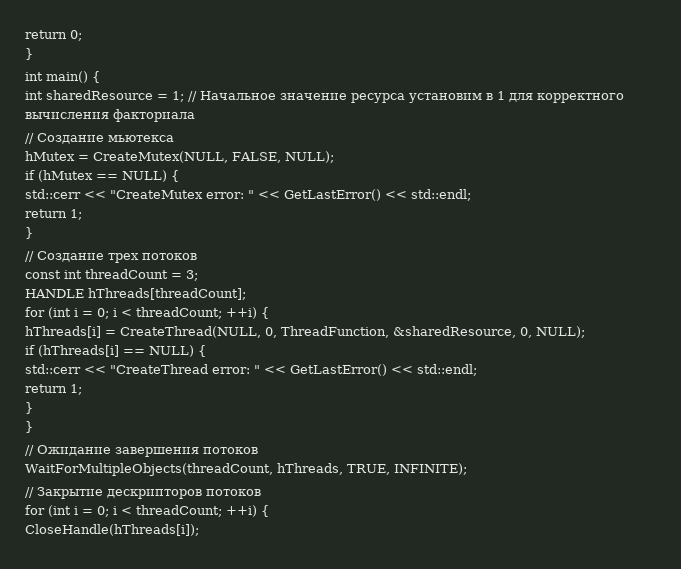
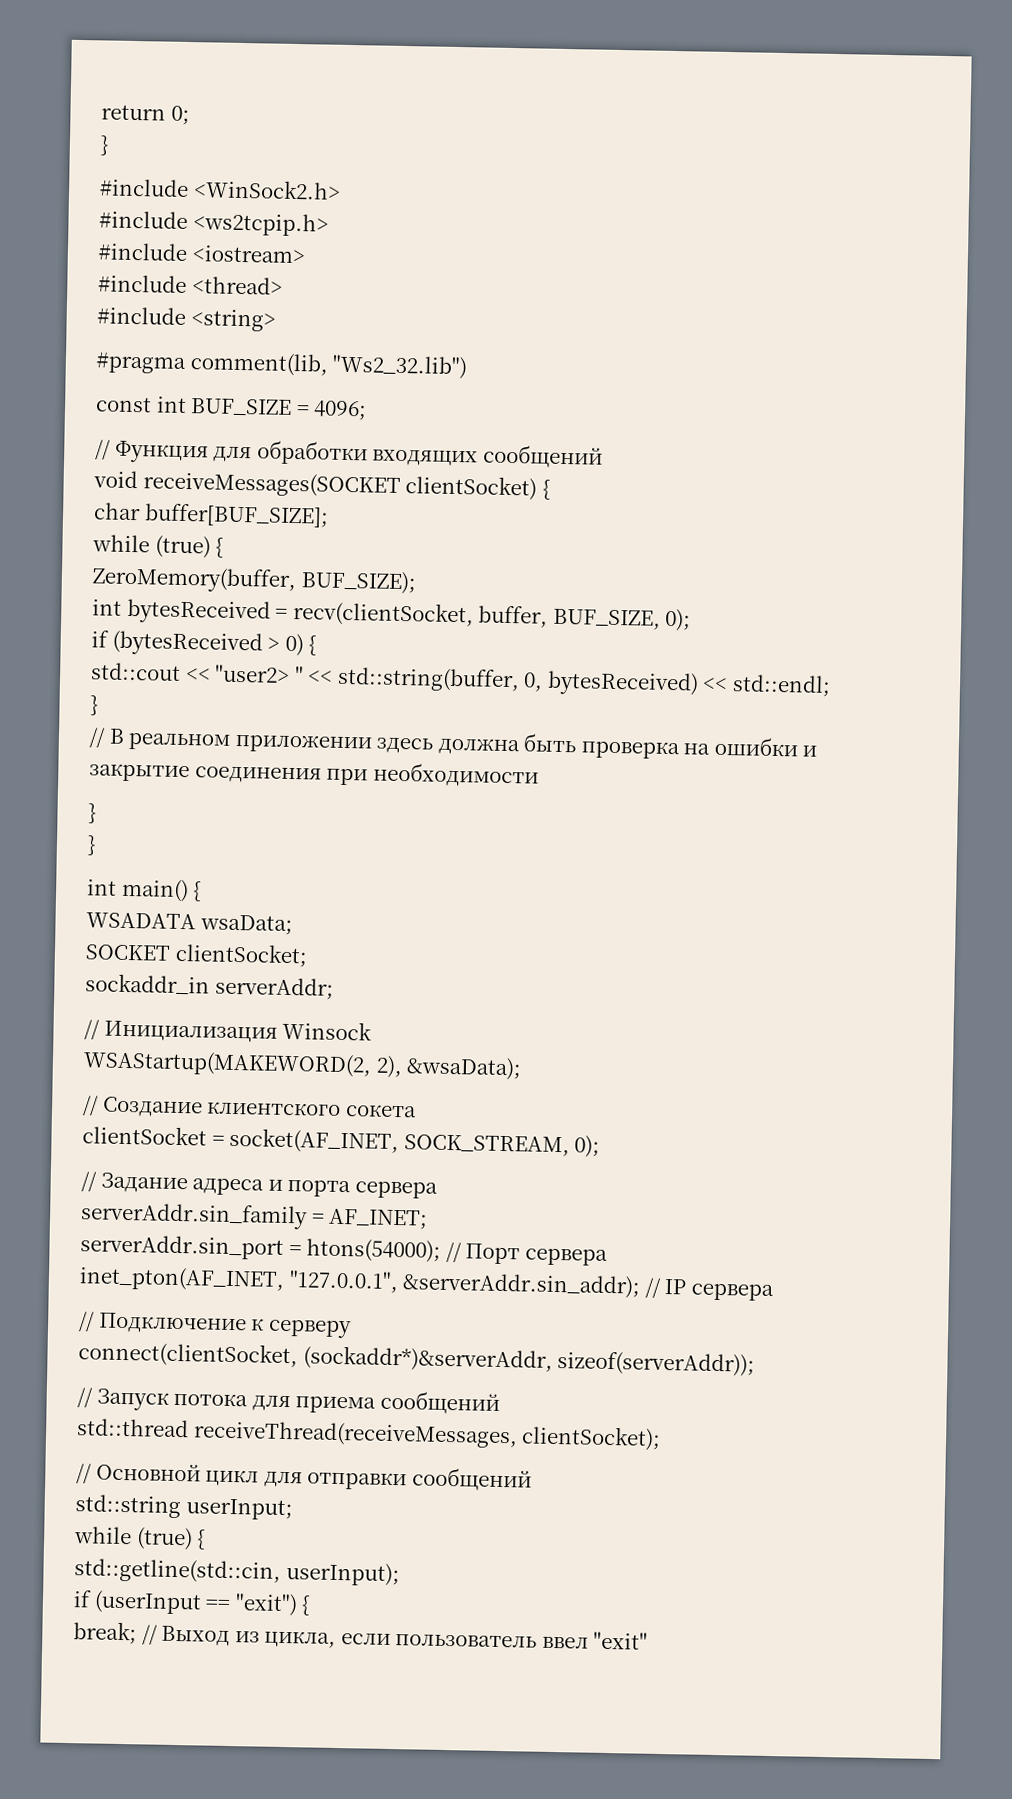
- int main() {
- int sharedResource = 1; // Начальное значение ресурса установим в 1 для корректного вычисления факториала
- // Создание мьютекса
- hMutex = CreateMutex(NULL, FALSE, NULL);
- if (hMutex == NULL) {
- std::cerr << "CreateMutex error: " << GetLastError() << std::endl;
- return 1;
+ #include <WinSock2.h>
+ #include <ws2tcpip.h>
+ #include <iostream>
+ #include <thread>
+ #include <string>
+ #pragma comment(lib, "Ws2_32.lib")
+ const int BUF_SIZE = 4096;
+ // Функция для обработки входящих сообщений
+ void receiveMessages(SOCKET clientSocket) {
+ char buffer[BUF_SIZE];
+ while (true) {
+ ZeroMemory(buffer, BUF_SIZE);
+ int bytesReceived = recv(clientSocket, buffer, BUF_SIZE, 0);
+ if (bytesReceived > 0) {
+ std::cout << "user2> " << std::string(buffer, 0, bytesReceived) << std::endl;
  }
- // Создание трех потоков
- const int threadCount = 3;
- HANDLE hThreads[threadCount];
- for (int i = 0; i < threadCount; ++i) {
- hThreads[i] = CreateThread(NULL, 0, ThreadFunction, &sharedResource, 0, NULL);
- if (hThreads[i] == NULL) {
- std::cerr << "CreateThread error: " << GetLastError() << std::endl;
- return 1;
+ // В реальном приложении здесь должна быть проверка на ошибки и закрытие соединения при необходимости
  }
  }
- // Ожидание завершения потоков
- WaitForMultipleObjects(threadCount, hThreads, TRUE, INFINITE);
- // Закрытие дескрипторов потоков
- for (int i = 0; i < threadCount; ++i) {
- CloseHandle(hThreads[i]);
+ int main() {
+ WSADATA wsaData;
+ SOCKET clientSocket;
+ sockaddr_in serverAddr;
+ // Инициализация Winsock
+ WSAStartup(MAKEWORD(2, 2), &wsaData);
+ // Создание клиентского сокета
+ clientSocket = socket(AF_INET, SOCK_STREAM, 0);
+ // Задание адреса и порта сервера
+ serverAddr.sin_family = AF_INET;
+ serverAddr.sin_port = htons(54000); // Порт сервера
+ inet_pton(AF_INET, "127.0.0.1", &serverAddr.sin_addr); // IP сервера
+ // Подключение к серверу
+ connect(clientSocket, (sockaddr*)&serverAddr, sizeof(serverAddr));
+ // Запуск потока для приема сообщений
+ std::thread receiveThread(receiveMessages, clientSocket);
+ // Основной цикл для отправки сообщений
+ std::string userInput;
+ while (true) {
+ std::getline(std::cin, userInput);
+ if (userInput == "exit") {
+ break; // Выход из цикла, если пользователь ввел "exit"

